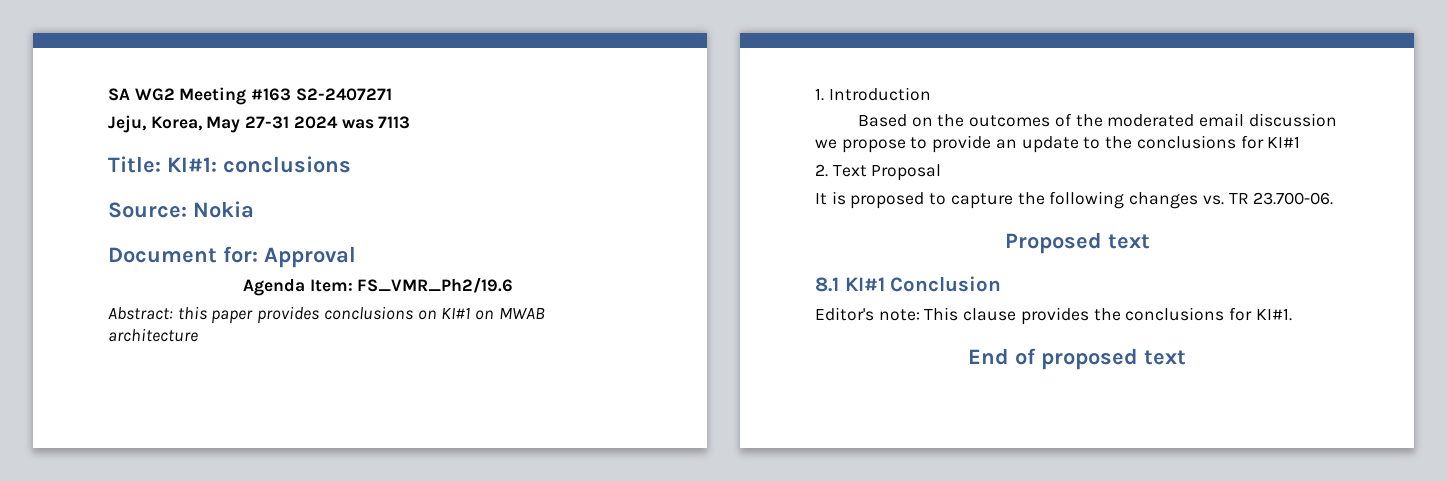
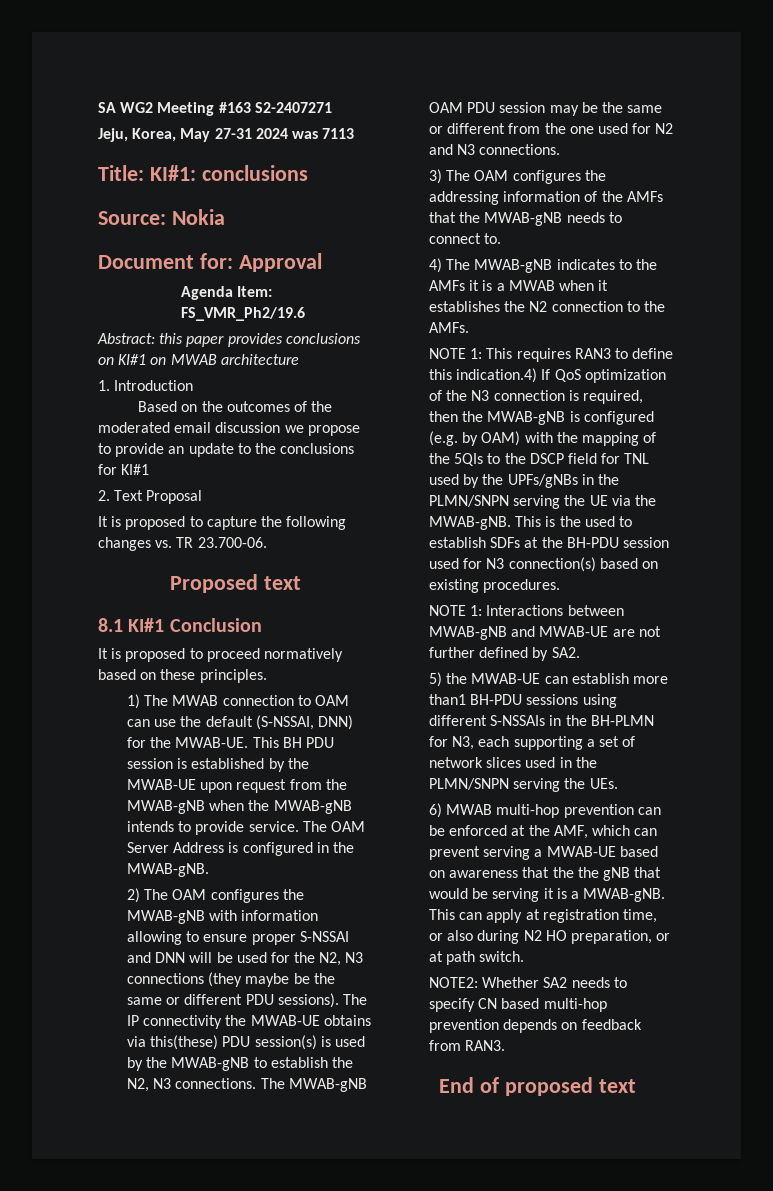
- Editor's note: This clause provides the conclusions for KI#1.
+ It is proposed to proceed normatively based on these principles.
+ 1) The MWAB connection to OAM can use the default (S-NSSAI, DNN) for the MWAB-UE. This BH PDU session is established by the MWAB-UE upon request from the MWAB-gNB when the MWAB-gNB intends to provide service. The OAM Server Address is configured in the MWAB-gNB.
+ 2) The OAM configures the MWAB-gNB with information allowing to ensure proper S-NSSAI and DNN will be used for the N2, N3 connections (they maybe be the same or different PDU sessions). The IP connectivity the MWAB-UE obtains via this(these) PDU session(s) is used by the MWAB-gNB to establish the N2, N3 connections. The MWAB-gNB OAM PDU session may be the same or different from the one used for N2 and N3 connections.
+ 3) The OAM configures the addressing information of the AMFs that the MWAB-gNB needs to connect to.
+ 4) The MWAB-gNB indicates to the AMFs it is a MWAB when it establishes the N2 connection to the AMFs.
+ NOTE 1: This requires RAN3 to define this indication.4) If QoS optimization of the N3 connection is required, then the MWAB-gNB is configured (e.g. by OAM) with the mapping of the 5QIs to the DSCP field for TNL used by the UPFs/gNBs in the PLMN/SNPN serving the UE via the MWAB-gNB. This is the used to establish SDFs at the BH-PDU session used for N3 connection(s) based on existing procedures.
+ NOTE 1: Interactions between MWAB-gNB and MWAB-UE are not further defined by SA2.
+ 5) the MWAB-UE can establish more than1 BH-PDU sessions using different S-NSSAIs in the BH-PLMN for N3, each supporting a set of network slices used in the PLMN/SNPN serving the UEs.
+ 6) MWAB multi-hop prevention can be enforced at the AMF, which can prevent serving a MWAB-UE based on awareness that the the gNB that would be serving it is a MWAB-gNB. This can apply at registration time, or also during N2 HO preparation, or at path switch.
+ NOTE2: Whether SA2 needs to specify CN based multi-hop prevention depends on feedback from RAN3.

